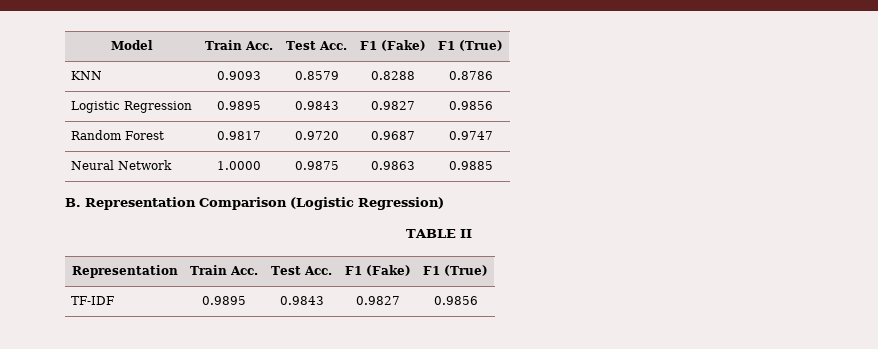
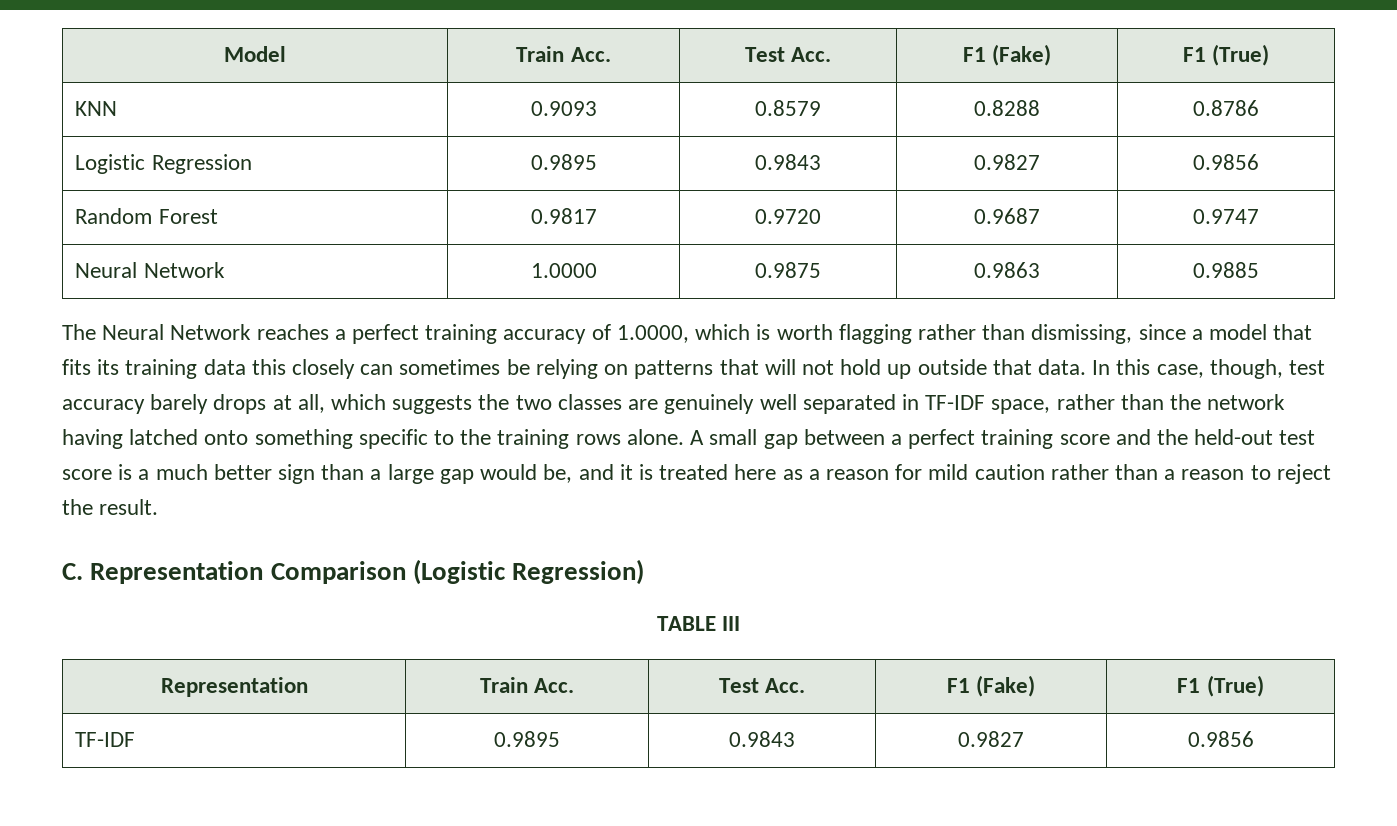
- B. Representation Comparison (Logistic Regression)
+ The Neural Network reaches a perfect training accuracy of 1.0000, which is worth flagging rather than dismissing, since a model that fits its training data this closely can sometimes be relying on patterns that will not hold up outside that data. In this case, though, test accuracy barely drops at all, which suggests the two classes are genuinely well separated in TF-IDF space, rather than the network having latched onto something specific to the training rows alone. A small gap between a perfect training score and the held-out test score is a much better sign than a large gap would be, and it is treated here as a reason for mild caution rather than a reason to reject the result.
+ C. Representation Comparison (Logistic Regression)
- TABLE II
+ TABLE III

